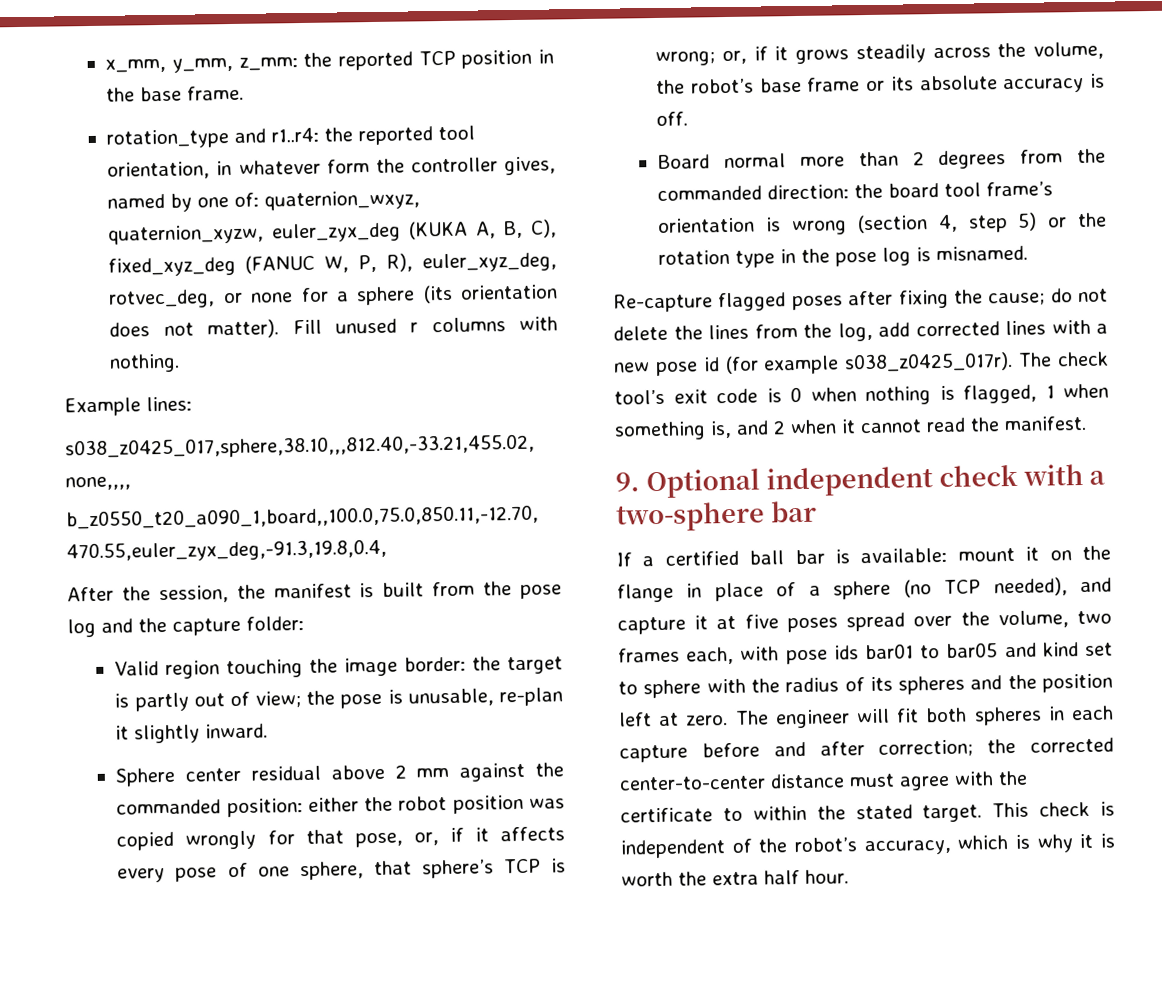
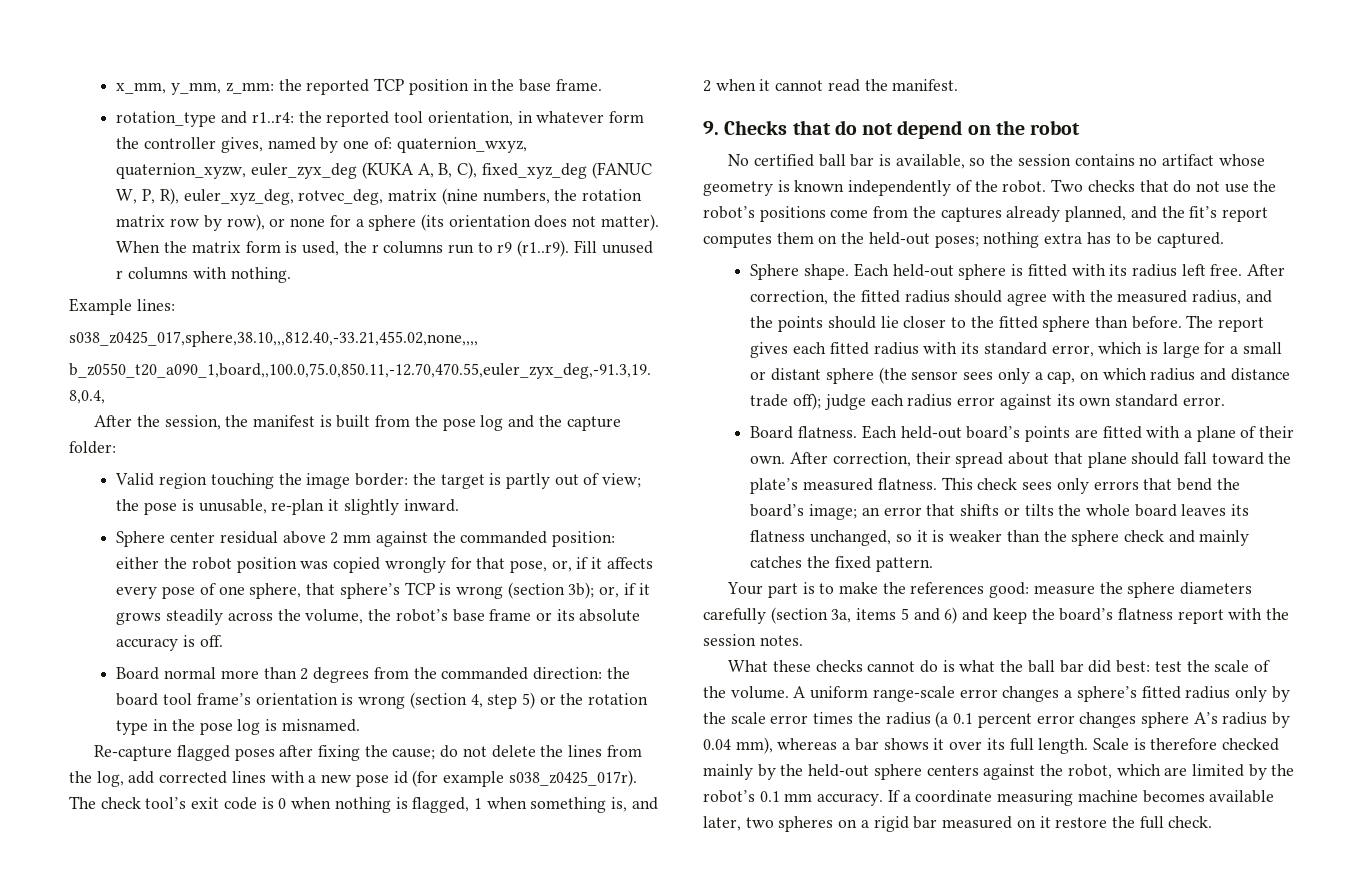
- rotation_type and r1..r4: the reported tool orientation, in whatever form the controller gives, named by one of: quaternion_wxyz, quaternion_xyzw, euler_zyx_deg (KUKA A, B, C), fixed_xyz_deg (FANUC W, P, R), euler_xyz_deg, rotvec_deg, or none for a sphere (its orientation does not matter).
+ rotation_type and r1..r4: the reported tool orientation, in whatever form the controller gives, named by one of: quaternion_wxyz, quaternion_xyzw, euler_zyx_deg (KUKA A, B, C), fixed_xyz_deg (FANUC W, P, R), euler_xyz_deg, rotvec_deg, matrix (nine numbers, the rotation matrix row by row), or none for a sphere (its orientation does not matter).
- Fill unused r columns with nothing.
+ When the matrix form is used, the r columns run to r9 (r1..r9). Fill unused r columns with nothing.
- Sphere center residual above 2 mm against the commanded position: either the robot position was copied wrongly for that pose, or, if it affects every pose of one sphere, that sphere’s TCP is wrong; or, if it grows steadily across the volume, the robot’s base frame or its absolute accuracy is off.
+ Sphere center residual above 2 mm against the commanded position: either the robot position was copied wrongly for that pose, or, if it affects every pose of one sphere, that sphere’s TCP is wrong (section 3b); or, if it grows steadily across the volume, the robot’s base frame or its absolute accuracy is off.
- 9. Optional independent check with a two-sphere bar
- If a certified ball bar is available: mount it on the flange in place of a sphere (no TCP needed), and capture it at five poses spread over the volume, two frames each, with pose ids bar01 to bar05 and kind set to sphere with the radius of its spheres and the position left at zero. The engineer will fit both spheres in each capture before and after correction; the corrected center-to-center distance must agree with the certificate to within the stated target. This check is independent of the robot’s accuracy, which is why it is worth the extra half hour.
+ 9. Checks that do not depend on the robot
+ No certified ball bar is available, so the session contains no artifact whose geometry is known independently of the robot. Two checks that do not use the robot’s positions come from the captures already planned, and the fit’s report computes them on the held-out poses; nothing extra has to be captured.
+ Sphere shape. Each held-out sphere is fitted with its radius left free. After correction, the fitted radius should agree with the measured radius, and the points should lie closer to the fitted sphere than before. The report gives each fitted radius with its standard error, which is large for a small or distant sphere (the sensor sees only a cap, on which radius and distance trade off); judge each radius error against its own standard error.
+ Board flatness. Each held-out board’s points are fitted with a plane of their own. After correction, their spread about that plane should fall toward the plate’s measured flatness. This check sees only errors that bend the board’s image; an error that shifts or tilts the whole board leaves its flatness unchanged, so it is weaker than the sphere check and mainly catches the fixed pattern.
+ Your part is to make the references good: measure the sphere diameters carefully (section 3a, items 5 and 6) and keep the board’s flatness report with the session notes.
+ What these checks cannot do is what the ball bar did best: test the scale of the volume. A uniform range-scale error changes a sphere’s fitted radius only by the scale error times the radius (a 0.1 percent error changes sphere A’s radius by 0.04 mm), whereas a bar shows it over its full length. Scale is therefore checked mainly by the held-out sphere centers against the robot, which are limited by the robot’s 0.1 mm accuracy. If a coordinate measuring machine becomes available later, two spheres on a rigid bar measured on it restore the full check.

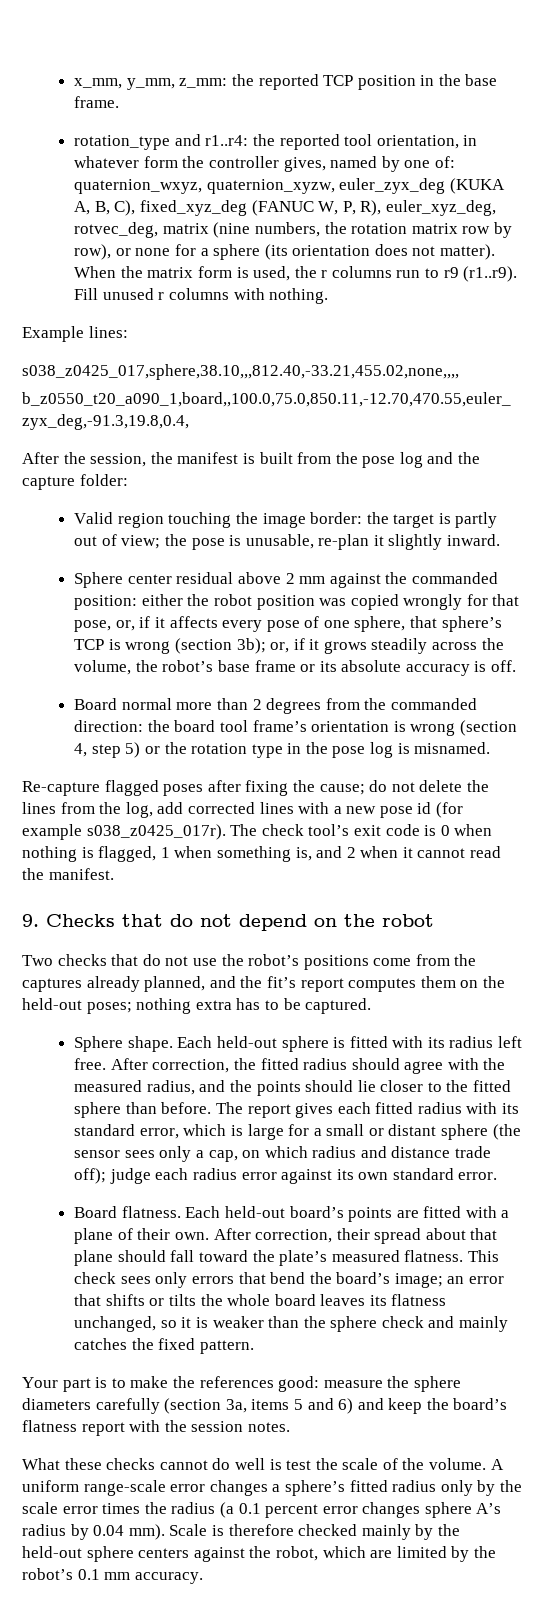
- No certified ball bar is available, so the session contains no artifact whose geometry is known independently of the robot.
- What these checks cannot do is what the ball bar did best: test the scale of the volume.
+ What these checks cannot do well is test the scale of the volume.
- A uniform range-scale error changes a sphere’s fitted radius only by the scale error times the radius (a 0.1 percent error changes sphere A’s radius by 0.04 mm), whereas a bar shows it over its full length.
+ A uniform range-scale error changes a sphere’s fitted radius only by the scale error times the radius (a 0.1 percent error changes sphere A’s radius by 0.04 mm).
- If a coordinate measuring machine becomes available later, two spheres on a rigid bar measured on it restore the full check.

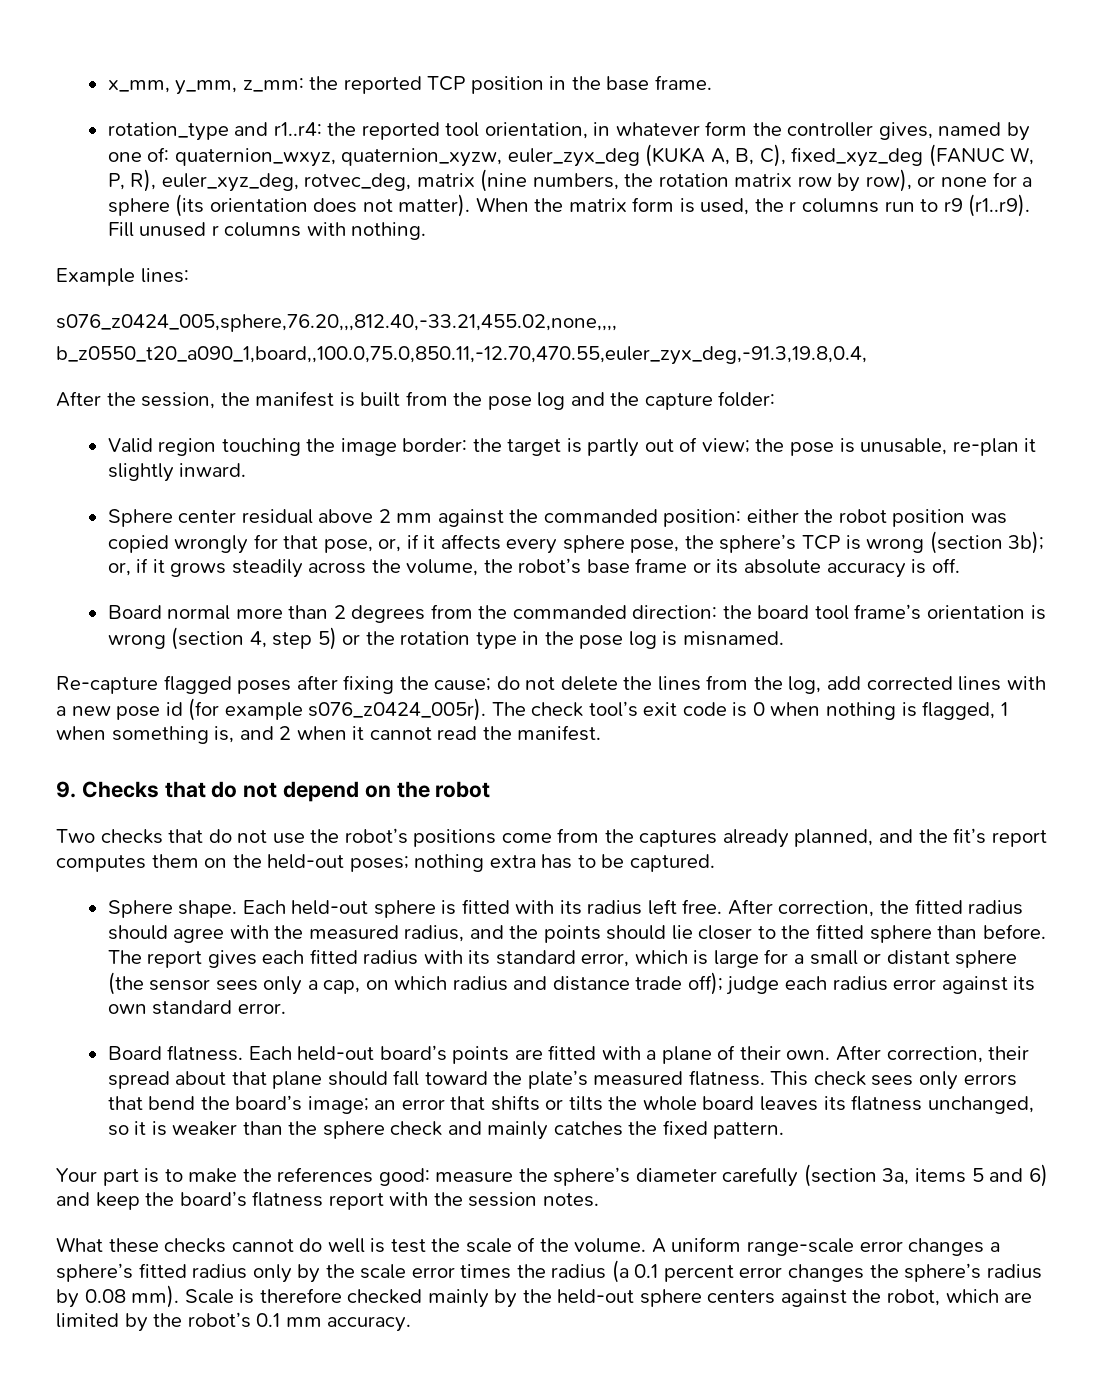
- s038_z0425_017,sphere,38.10,,,812.40,-33.21,455.02,none,,,,
+ s076_z0424_005,sphere,76.20,,,812.40,-33.21,455.02,none,,,,
- Sphere center residual above 2 mm against the commanded position: either the robot position was copied wrongly for that pose, or, if it affects every pose of one sphere, that sphere’s TCP is wrong (section 3b); or, if it grows steadily across the volume, the robot’s base frame or its absolute accuracy is off.
+ Sphere center residual above 2 mm against the commanded position: either the robot position was copied wrongly for that pose, or, if it affects every sphere pose, the sphere’s TCP is wrong (section 3b); or, if it grows steadily across the volume, the robot’s base frame or its absolute accuracy is off.
- Re-capture flagged poses after fixing the cause; do not delete the lines from the log, add corrected lines with a new pose id (for example s038_z0425_017r).
+ Re-capture flagged poses after fixing the cause; do not delete the lines from the log, add corrected lines with a new pose id (for example s076_z0424_005r).
- Your part is to make the references good: measure the sphere diameters carefully (section 3a, items 5 and 6) and keep the board’s flatness report with the session notes.
+ Your part is to make the references good: measure the sphere’s diameter carefully (section 3a, items 5 and 6) and keep the board’s flatness report with the session notes.
- A uniform range-scale error changes a sphere’s fitted radius only by the scale error times the radius (a 0.1 percent error changes sphere A’s radius by 0.04 mm).
+ A uniform range-scale error changes a sphere’s fitted radius only by the scale error times the radius (a 0.1 percent error changes the sphere’s radius by 0.08 mm).

